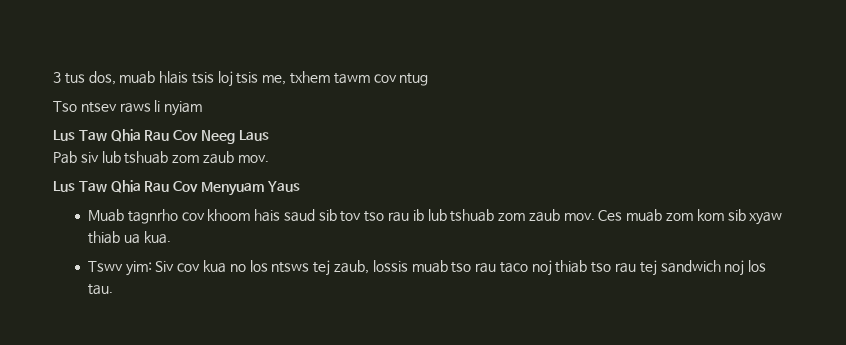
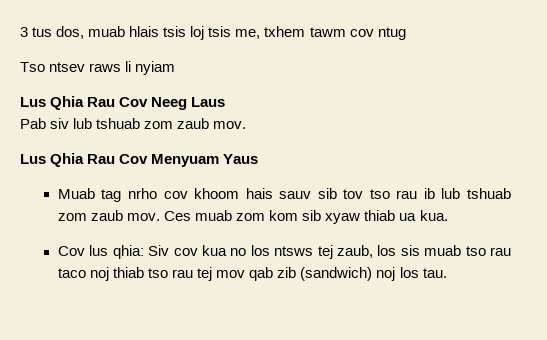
- Lus Taw Qhia Rau Cov Neeg Laus
+ Lus Qhia Rau Cov Neeg Laus
- Lus Taw Qhia Rau Cov Menyuam Yaus
+ Lus Qhia Rau Cov Menyuam Yaus
- Muab tagnrho cov khoom hais saud sib tov tso rau ib lub tshuab zom zaub mov.
+ Muab tag nrho cov khoom hais sauv sib tov tso rau ib lub tshuab zom zaub mov.
- Tswv yim: Siv cov kua no los ntsws tej zaub, lossis muab tso rau taco noj thiab tso rau tej sandwich noj los tau.
+ Cov lus qhia: Siv cov kua no los ntsws tej zaub, los sis muab tso rau taco noj thiab tso rau tej mov qab zib (sandwich) noj los tau.

